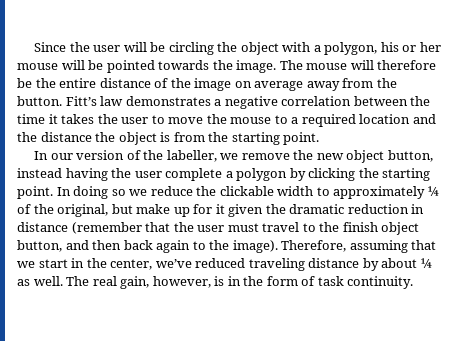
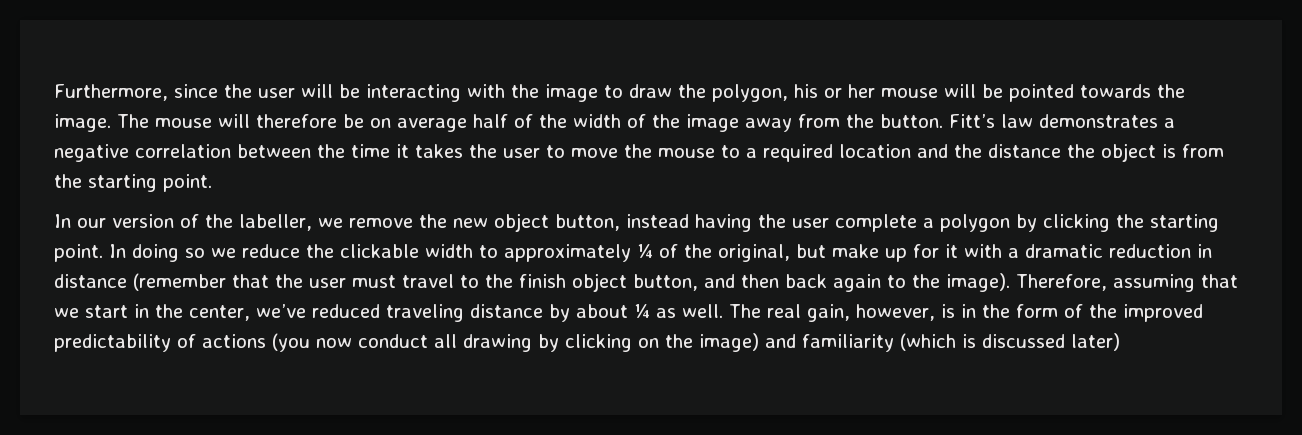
- Since the user will be circling the object with a polygon, his or her mouse will be pointed towards the image.
+ Furthermore, since the user will be interacting with the image to draw the polygon, his or her mouse will be pointed towards the image.
- The mouse will therefore be the entire distance of the image on average away from the button.
+ The mouse will therefore be on average half of the width of the image away from the button.
- In doing so we reduce the clickable width to approximately ¼ of the original, but make up for it given the dramatic reduction in distance (remember that the user must travel to the finish object button, and then back again to the image).
+ In doing so we reduce the clickable width to approximately ¼ of the original, but make up for it with a dramatic reduction in distance (remember that the user must travel to the finish object button, and then back again to the image).
- The real gain, however, is in the form of task continuity.
+ The real gain, however, is in the form of the improved predictability of actions (you now conduct all drawing by clicking on the image) and familiarity (which is discussed later)

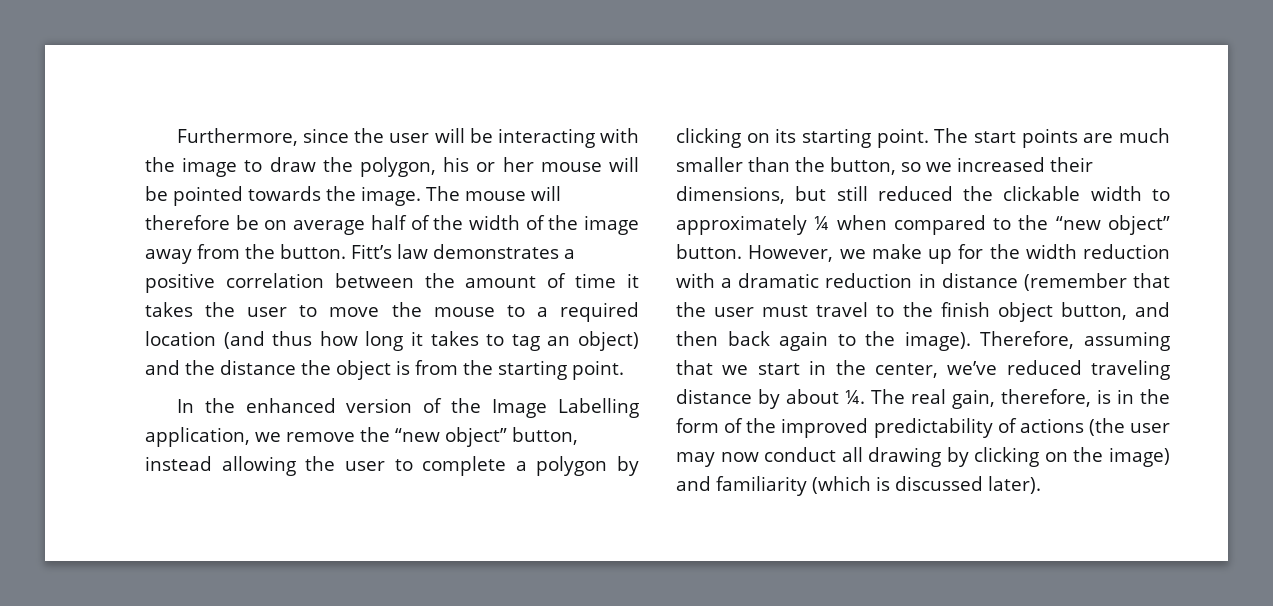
- Fitt’s law demonstrates a negative correlation between the time it takes the user to move the mouse to a required location and the distance the object is from the starting point.
+ Fitt’s law demonstrates a positive correlation between the amount of time it takes the user to move the mouse to a required location (and thus how long it takes to tag an object) and the distance the object is from the starting point.
- In our version of the labeller, we remove the new object button, instead having the user complete a polygon by clicking the starting point. In doing so we reduce the clickable width to approximately ¼ of the original, but make up for it with a dramatic reduction in distance (remember that the user must travel to the finish object button, and then back again to the image).
+ In the enhanced version of the Image Labelling application, we remove the “new object” button, instead allowing the user to complete a polygon by clicking on its starting point. The start points are much smaller than the button, so we increased their dimensions, but still reduced the clickable width to approximately ¼ when compared to the “new object” button. However, we make up for the width reduction with a dramatic reduction in distance (remember that the user must travel to the finish object button, and then back again to the image).
- Therefore, assuming that we start in the center, we’ve reduced traveling distance by about ¼ as well.
+ Therefore, assuming that we start in the center, we’ve reduced traveling distance by about ¼.
- The real gain, however, is in the form of the improved predictability of actions (you now conduct all drawing by clicking on the image) and familiarity (which is discussed later)
+ The real gain, therefore, is in the form of the improved predictability of actions (the user may now conduct all drawing by clicking on the image) and familiarity (which is discussed later).

